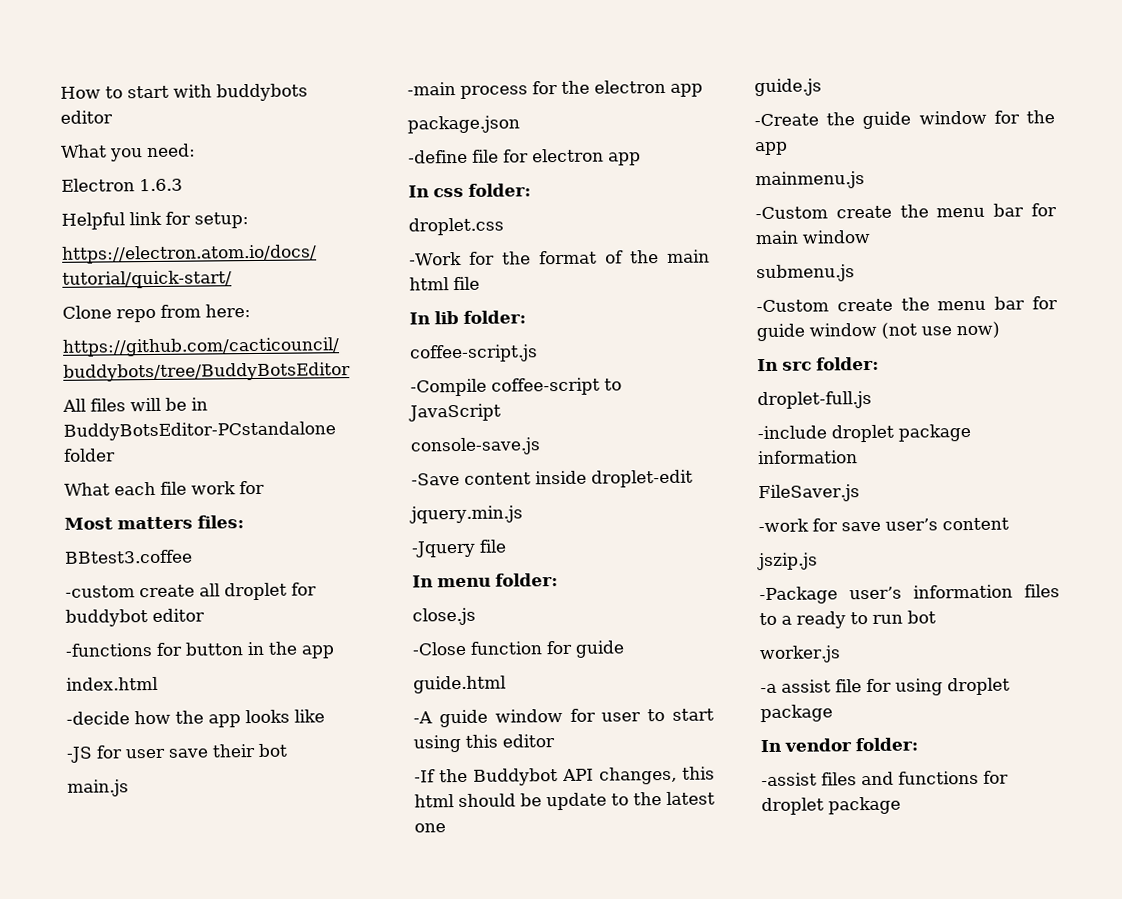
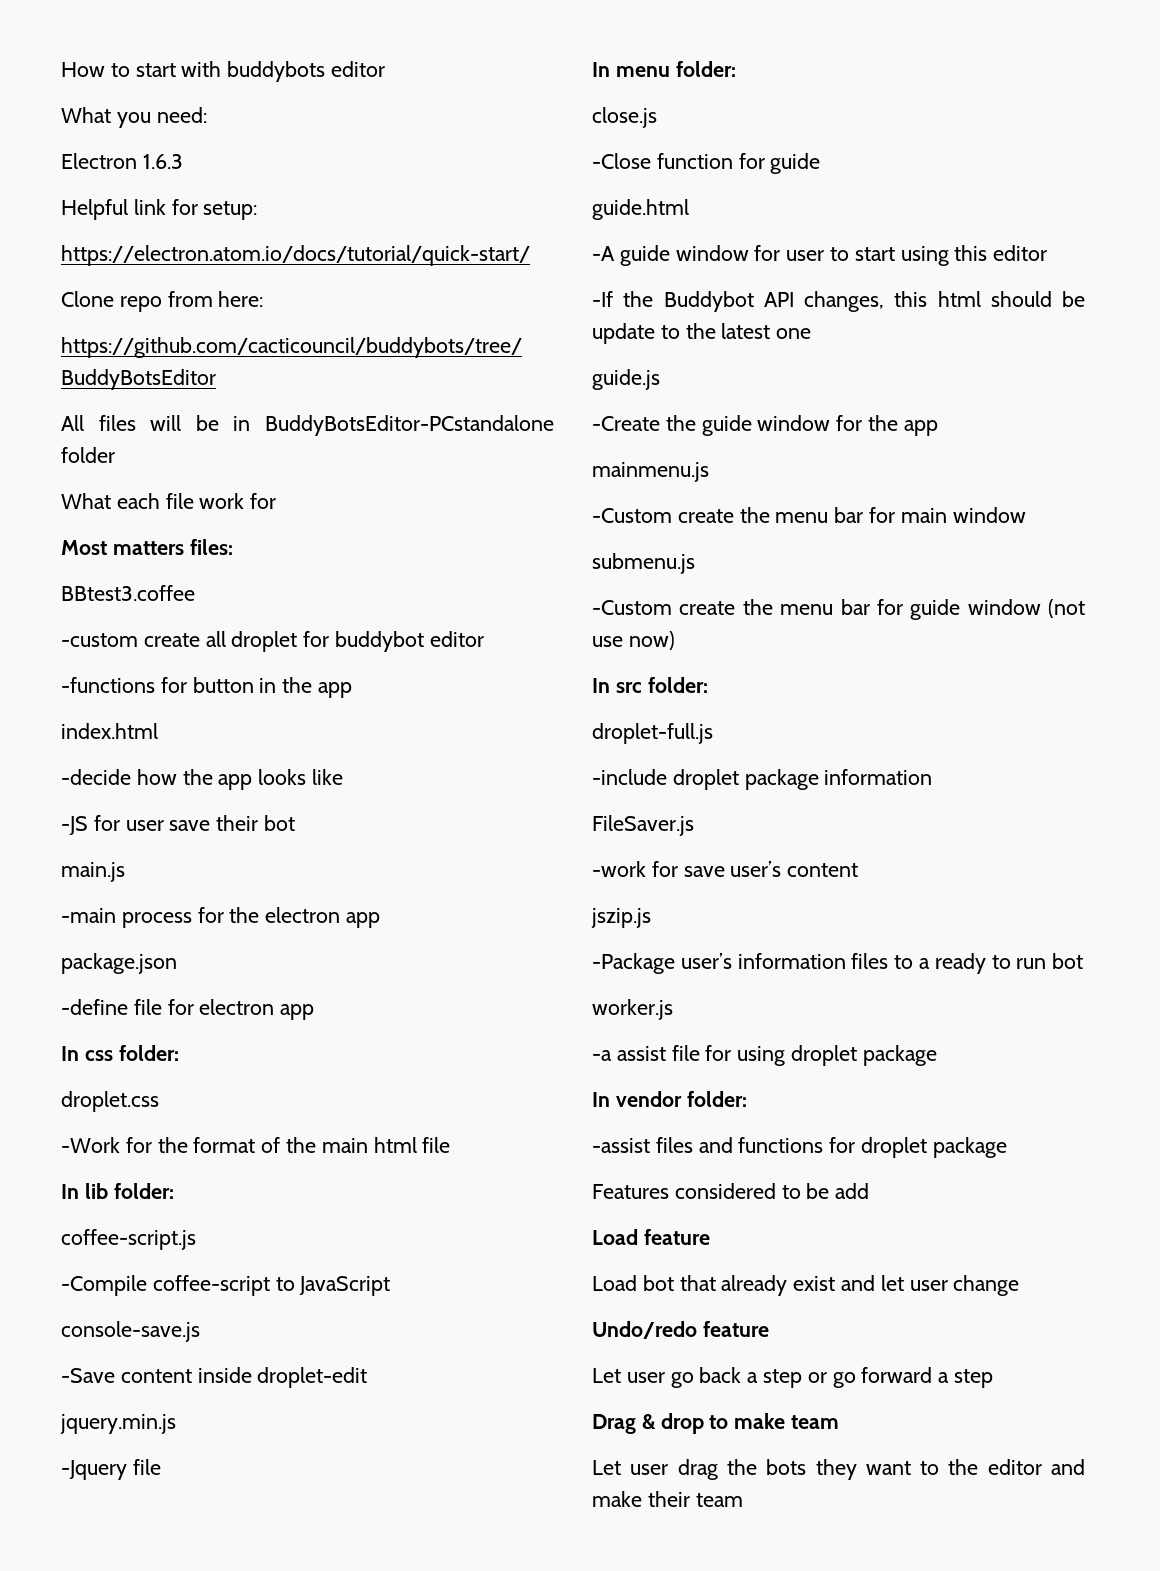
+ Features considered to be add
+ Load feature
+ Load bot that already exist and let user change
+ Undo/redo feature
+ Let user go back a step or go forward a step
+ Drag & drop to make team
+ Let user drag the bots they want to the editor and make their team

